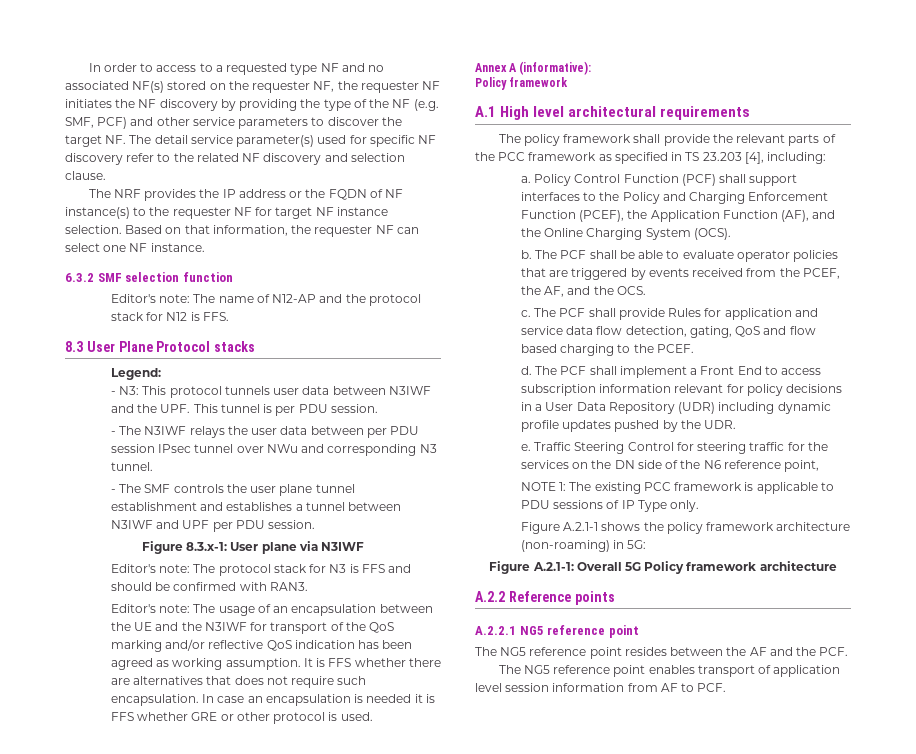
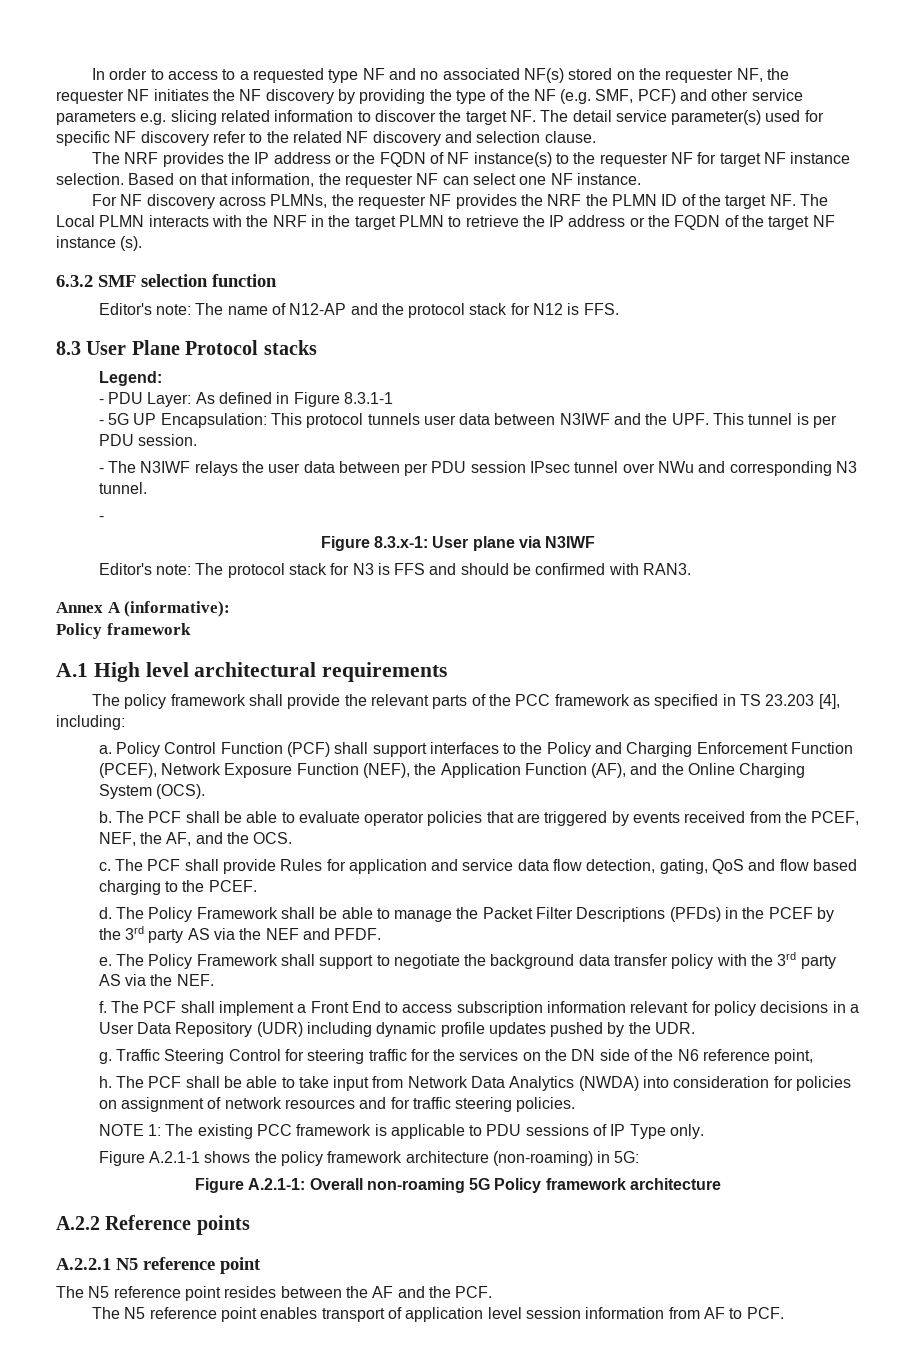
- In order to access to a requested type NF and no associated NF(s) stored on the requester NF, the requester NF initiates the NF discovery by providing the type of the NF (e.g. SMF, PCF) and other service parameters to discover the target NF. The detail service parameter(s) used for specific NF discovery refer to the related NF discovery and selection clause.
+ In order to access to a requested type NF and no associated NF(s) stored on the requester NF, the requester NF initiates the NF discovery by providing the type of the NF (e.g. SMF, PCF) and other service parameters e.g. slicing related information to discover the target NF. The detail service parameter(s) used for specific NF discovery refer to the related NF discovery and selection clause.
+ For NF discovery across PLMNs, the requester NF provides the NRF the PLMN ID of the target NF. The Local PLMN interacts with the NRF in the target PLMN to retrieve the IP address or the FQDN of the target NF instance (s).
- - N3: This protocol tunnels user data between N3IWF and the UPF. This tunnel is per PDU session.
+ - PDU Layer: As defined in Figure 8.3.1-1
+ - 5G UP Encapsulation: This protocol tunnels user data between N3IWF and the UPF. This tunnel is per PDU session.
  - The N3IWF relays the user data between per PDU session IPsec tunnel over NWu and corresponding N3 tunnel.
- - The SMF controls the user plane tunnel establishment and establishes a tunnel between N3IWF and UPF per PDU session.
+ -
- Editor's note: The usage of an encapsulation between the UE and the N3IWF for transport of the QoS marking and/or reflective QoS indication has been agreed as working assumption. It is FFS whether there are alternatives that does not require such encapsulation. In case an encapsulation is needed it is FFS whether GRE or other protocol is used.
- Policy Control Function (PCF) shall support interfaces to the Policy and Charging Enforcement Function (PCEF), the Application Function (AF), and the Online Charging System (OCS).
+ Policy Control Function (PCF) shall support interfaces to the Policy and Charging Enforcement Function (PCEF), Network Exposure Function (NEF), the Application Function (AF), and the Online Charging System (OCS).
- The PCF shall be able to evaluate operator policies that are triggered by events received from the PCEF, the AF, and the OCS.
+ The PCF shall be able to evaluate operator policies that are triggered by events received from the PCEF, NEF, the AF, and the OCS.
- The PCF shall implement a Front End to access subscription information relevant for policy decisions in a User Data Repository (UDR) including dynamic profile updates pushed by the UDR.
+ The Policy Framework shall be able to manage the Packet Filter Descriptions (PFDs) in the PCEF by the 3rd party AS via the NEF and PFDF.
+ e. The Policy Framework shall support to negotiate the background data transfer policy with the 3rd party AS via the NEF.
+ f. The PCF shall implement a Front End to access subscription information relevant for policy decisions in a User Data Repository (UDR) including dynamic profile updates pushed by the UDR.
- e.
+ g.
+ h. The PCF shall be able to take input from Network Data Analytics (NWDA) into consideration for policies on assignment of network resources and for traffic steering policies.
- Figure A.2.1-1: Overall 5G Policy framework architecture
+ Figure A.2.1-1: Overall non-roaming 5G Policy framework architecture
- A.2.2.1 NG5 reference point
+ A.2.2.1 N5 reference point
- The NG5 reference point resides between the AF and the PCF.
+ The N5 reference point resides between the AF and the PCF.
- The NG5 reference point enables transport of application level session information from AF to PCF.
+ The N5 reference point enables transport of application level session information from AF to PCF.

